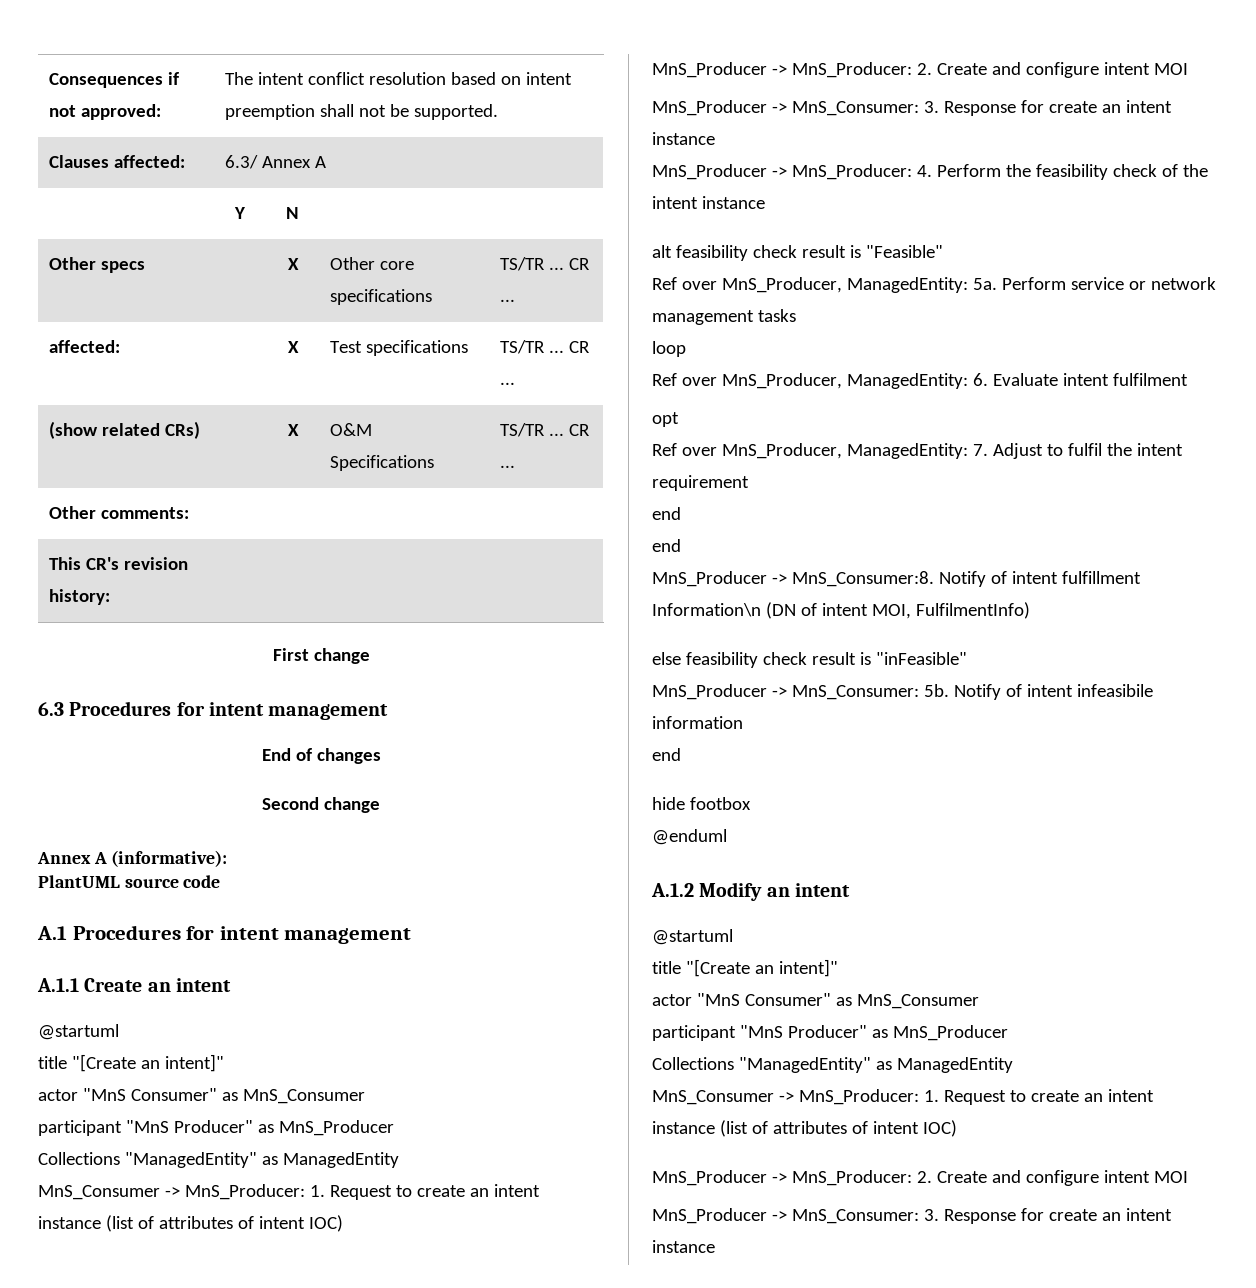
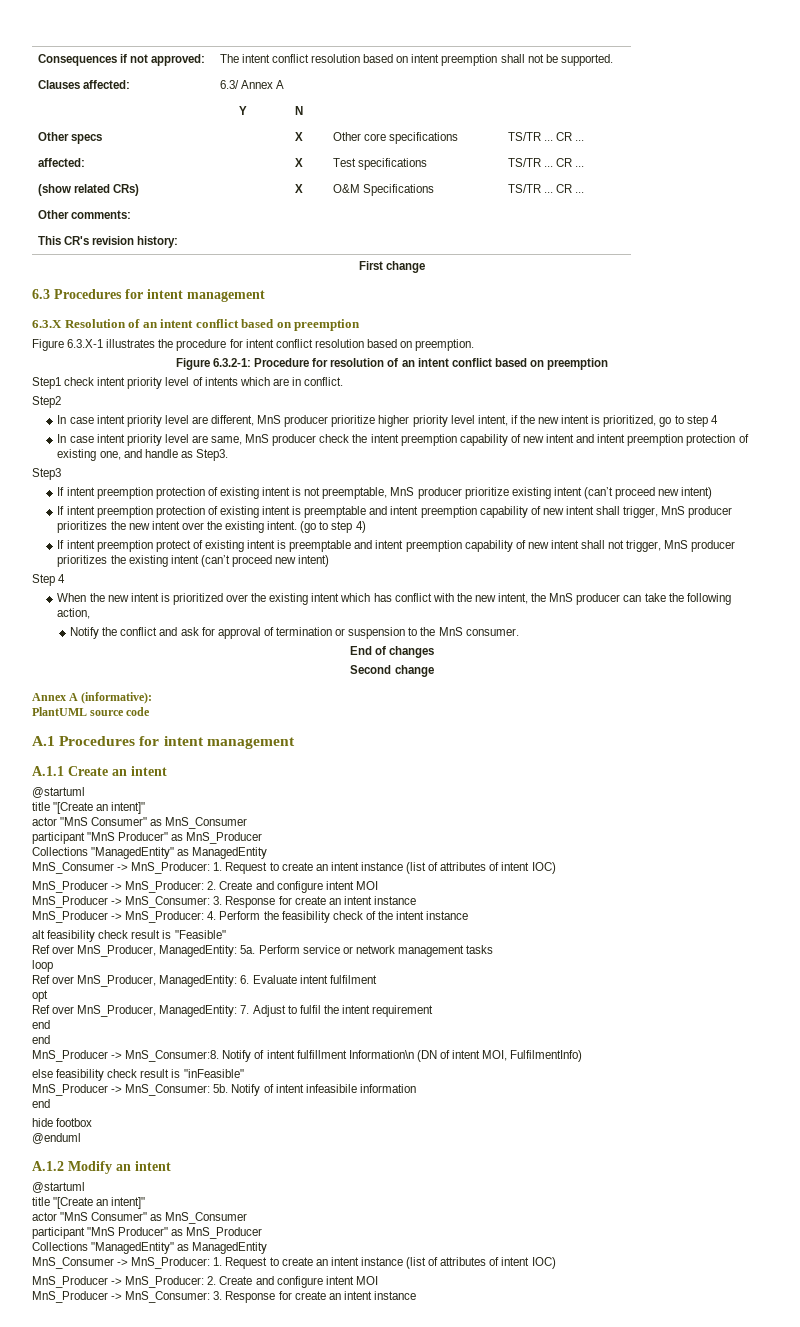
+ 6.3.X Resolution of an intent conflict based on preemption
+ Figure 6.3.X-1 illustrates the procedure for intent conflict resolution based on preemption.
+ Figure 6.3.2-1: Procedure for resolution of an intent conflict based on preemption
+ Step1 check intent priority level of intents which are in conflict.
+ Step2
+ In case intent priority level are different, MnS producer prioritize higher priority level intent, if the new intent is prioritized, go to step 4
+ In case intent priority level are same, MnS producer check the intent preemption capability of new intent and intent preemption protection of existing one, and handle as Step3.
+ Step3
+ If intent preemption protection of existing intent is not preemptable, MnS producer prioritize existing intent (can’t proceed new intent)
+ If intent preemption protection of existing intent is preemptable and intent preemption capability of new intent shall trigger, MnS producer prioritizes the new intent over the existing intent. (go to step 4)
+ If intent preemption protect of existing intent is preemptable and intent preemption capability of new intent shall not trigger, MnS producer prioritizes the existing intent (can’t proceed new intent)
+ Step 4
+ When the new intent is prioritized over the existing intent which has conflict with the new intent, the MnS producer can take the following action,
+ Notify the conflict and ask for approval of termination or suspension to the MnS consumer.

